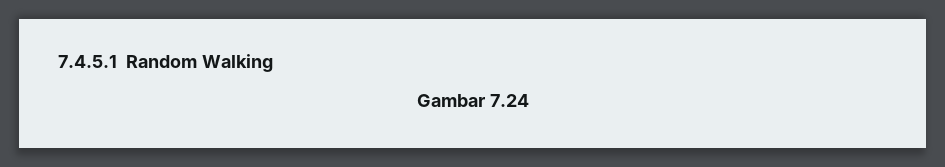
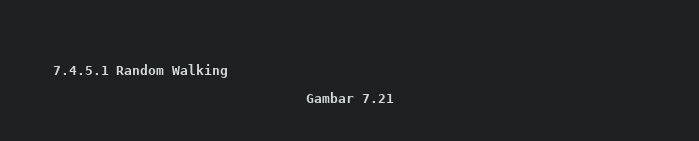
- Gambar 7.24
+ Gambar 7.21

